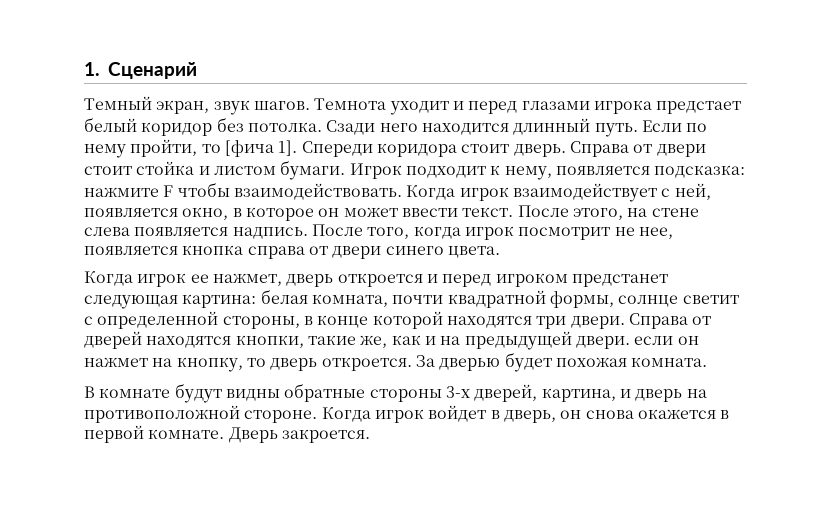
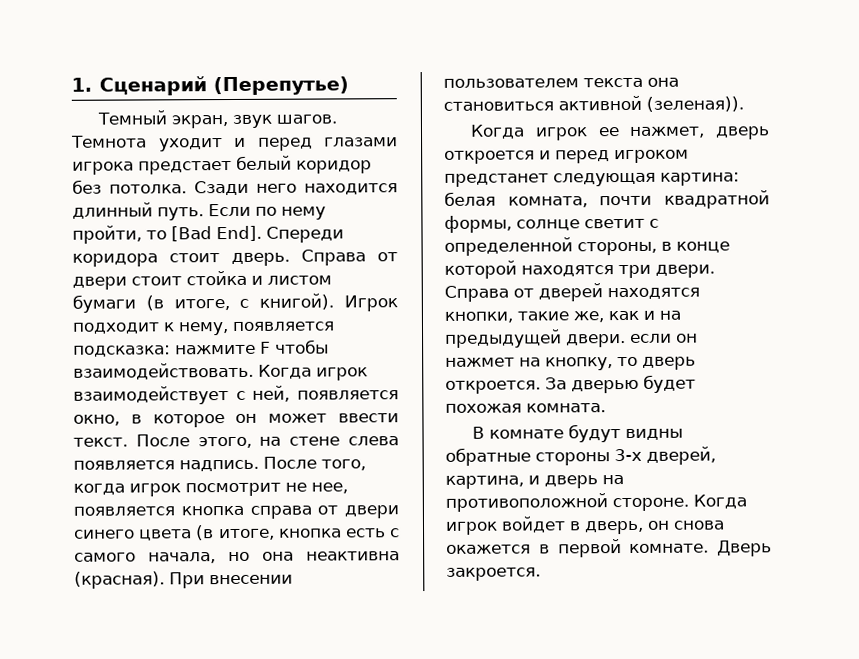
- 1. Сценарий
+ 1. Сценарий (Перепутье)
- Если по нему пройти, то [фича 1].
+ Если по нему пройти, то [Bad End].
- Справа от двери стоит стойка и листом бумаги.
+ Справа от двери стоит стойка и листом бумаги (в итоге, с книгой).
- После того, когда игрок посмотрит не нее, появляется кнопка справа от двери синего цвета.
+ После того, когда игрок посмотрит не нее, появляется кнопка справа от двери синего цвета (в итоге, кнопка есть с самого начала, но она неактивна (красная). При внесении пользователем текста она становиться активной (зеленая)).

